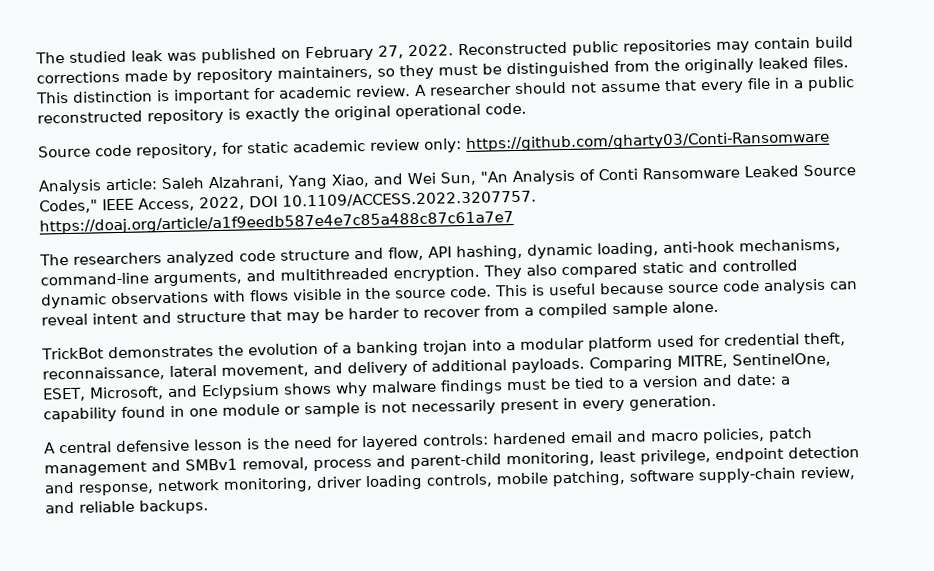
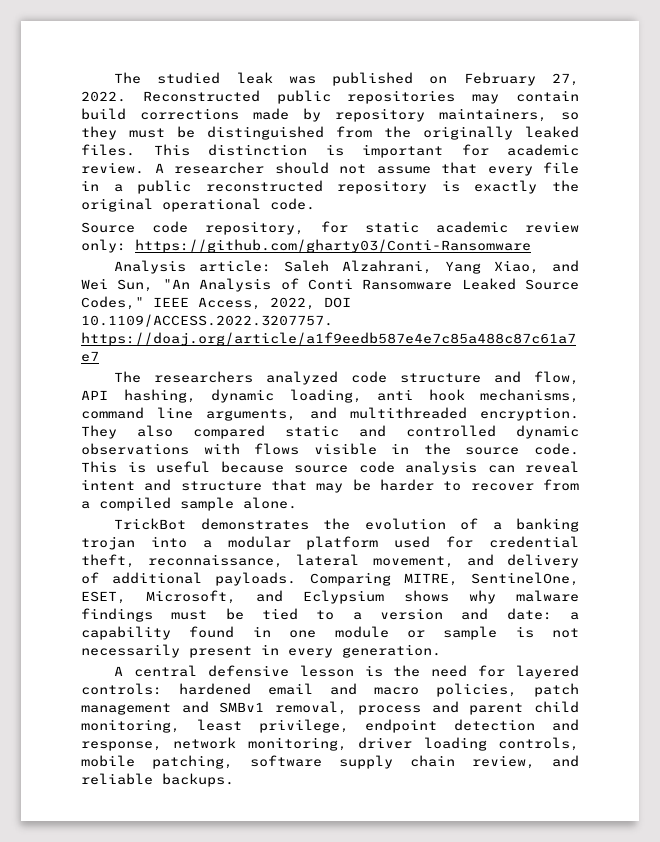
- The researchers analyzed code structure and flow, API hashing, dynamic loading, anti-hook mechanisms, command-line arguments, and multithreaded encryption.
+ The researchers analyzed code structure and flow, API hashing, dynamic loading, anti hook mechanisms, command line arguments, and multithreaded encryption.
- A central defensive lesson is the need for layered controls: hardened email and macro policies, patch management and SMBv1 removal, process and parent-child monitoring, least privilege, endpoint detection and response, network monitoring, driver loading controls, mobile patching, software supply-chain review, and reliable backups.
+ A central defensive lesson is the need for layered controls: hardened email and macro policies, patch management and SMBv1 removal, process and parent child monitoring, least privilege, endpoint detection and response, network monitoring, driver loading controls, mobile patching, software supply chain review, and reliable backups.

